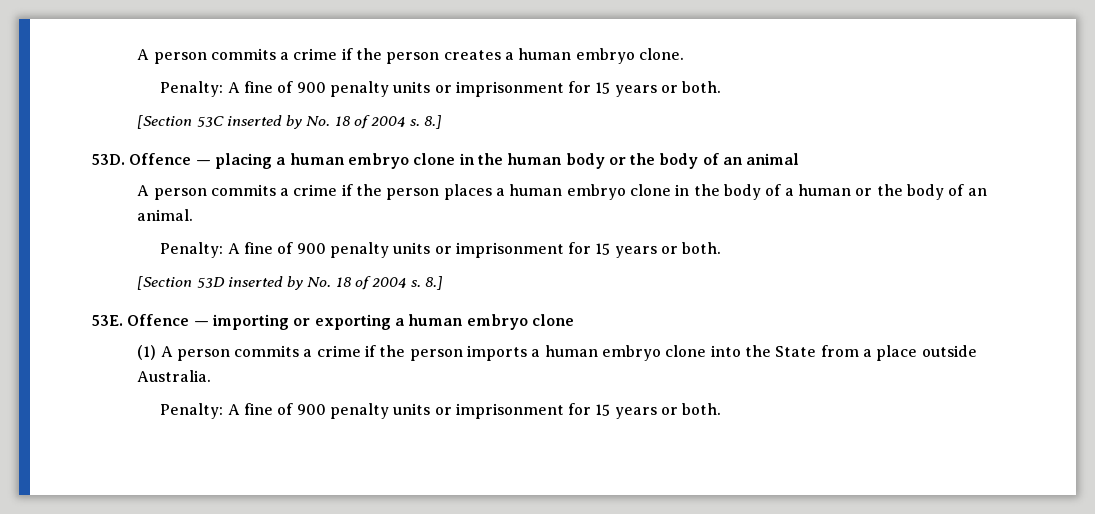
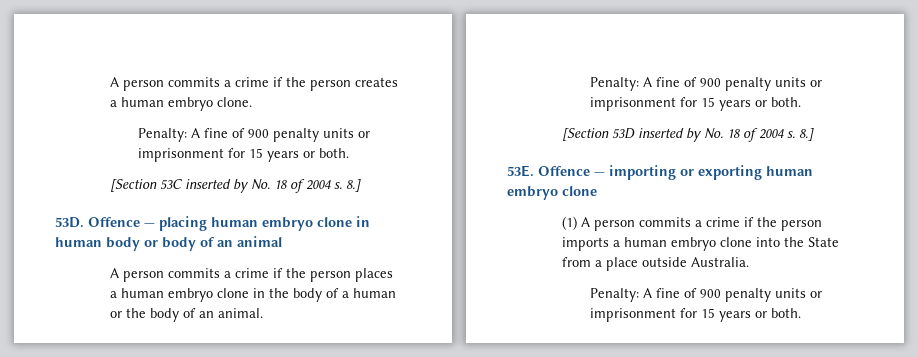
- Offence — placing a human embryo clone in the human body or the body of an animal
+ Offence — placing human embryo clone in human body or body of an animal
- Offence — importing or exporting a human embryo clone
+ Offence — importing or exporting human embryo clone

